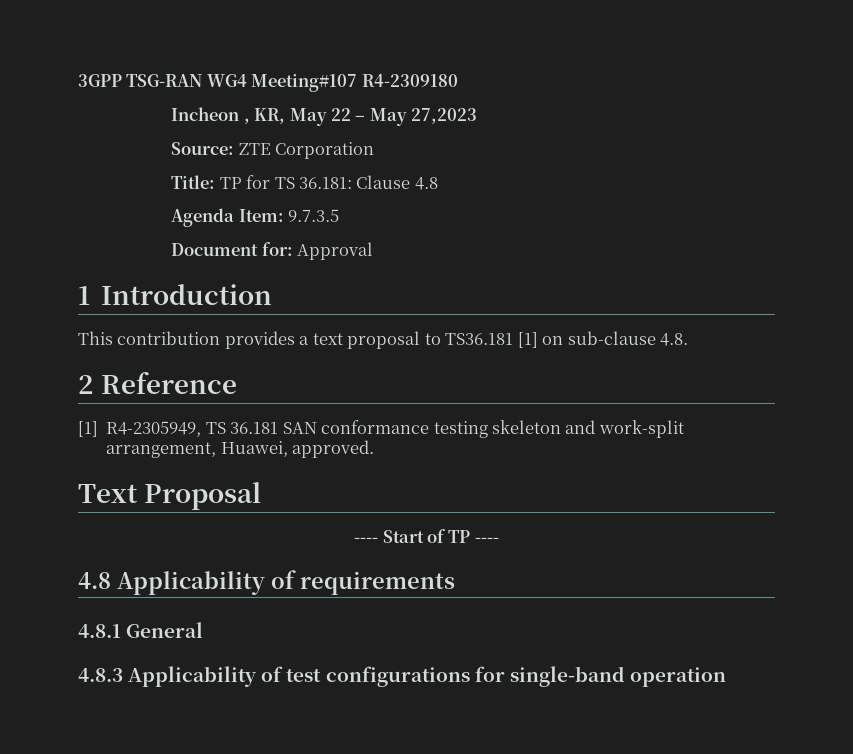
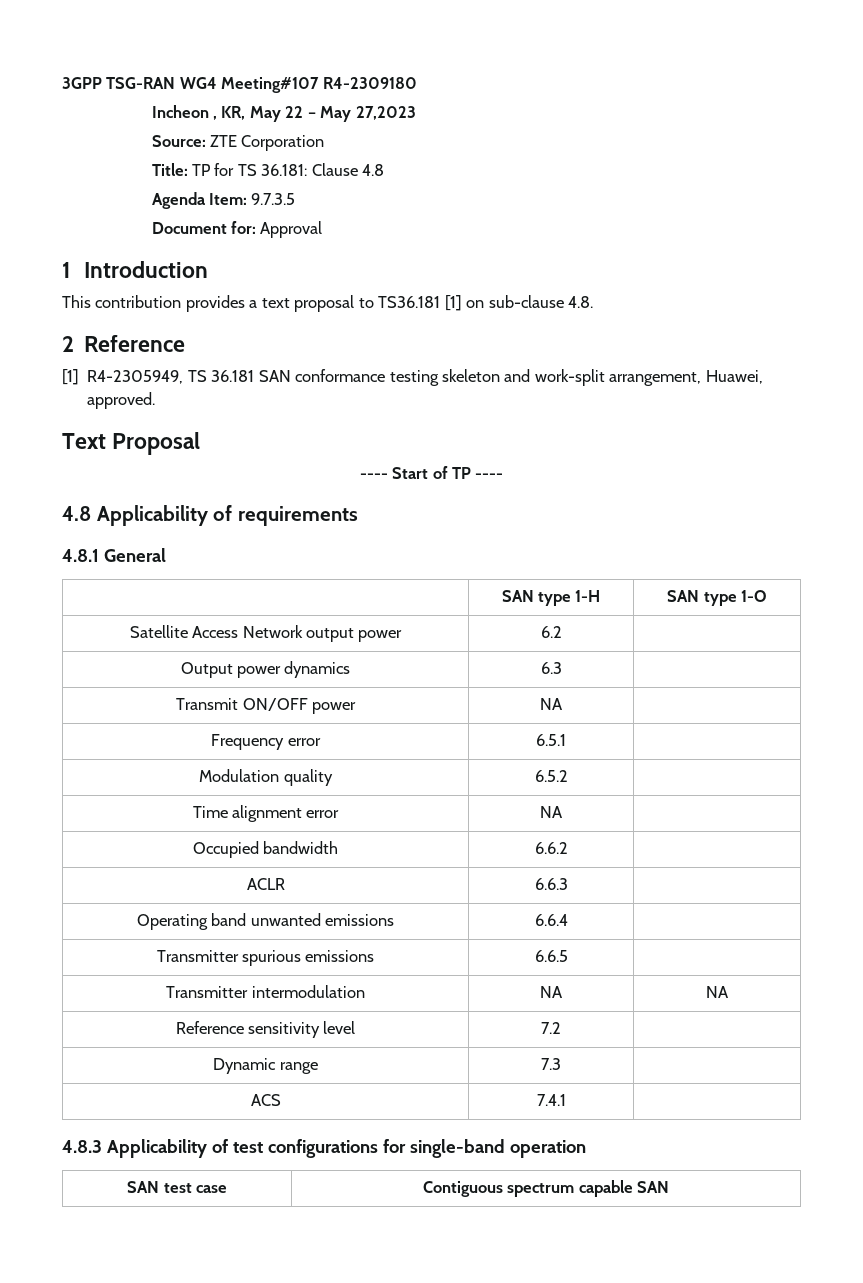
+ | SAN type 1-H | SAN type 1-O
+ Satellite Access Network output power | 6.2 |
+ Output power dynamics | 6.3 |
+ Transmit ON/OFF power | NA |
+ Frequency error | 6.5.1 |
+ Modulation quality | 6.5.2 |
+ Time alignment error | NA |
+ Occupied bandwidth | 6.6.2 |
+ ACLR | 6.6.3 |
+ Operating band unwanted emissions | 6.6.4 |
+ Transmitter spurious emissions | 6.6.5 |
+ Transmitter intermodulation | NA | NA
+ Reference sensitivity level | 7.2 |
+ Dynamic range | 7.3 |
+ ACS | 7.4.1 |
+ SAN test case | Contiguous spectrum capable SAN

